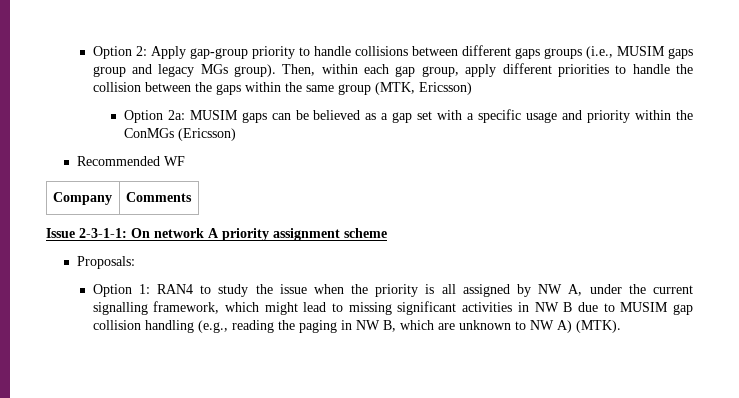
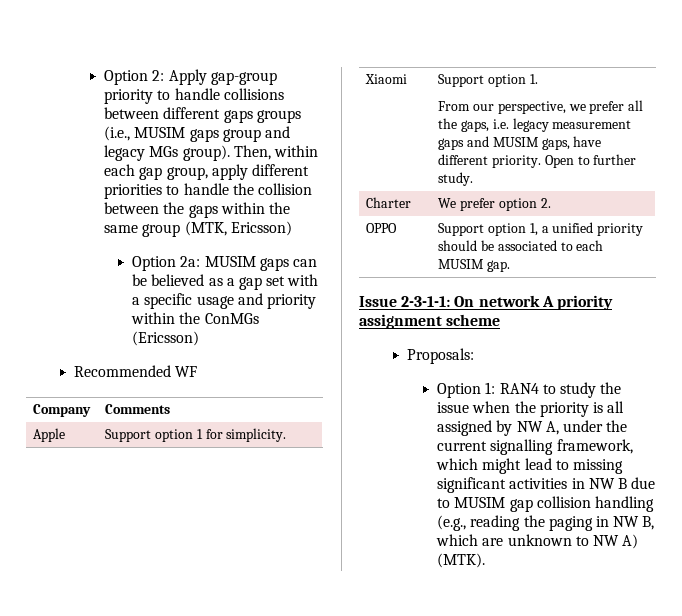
+ Apple | Support option 1 for simplicity.
+ Xiaomi | Support option 1.
+ From our perspective, we prefer all the gaps, i.e. legacy measurement gaps and MUSIM gaps, have different priority. Open to further study.
+ Charter | We prefer option 2.
+ OPPO | Support option 1, a unified priority should be associated to each MUSIM gap.

